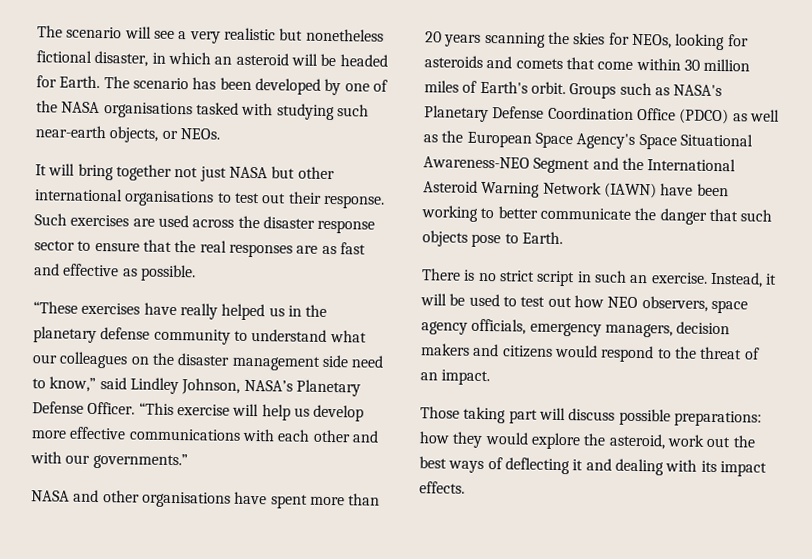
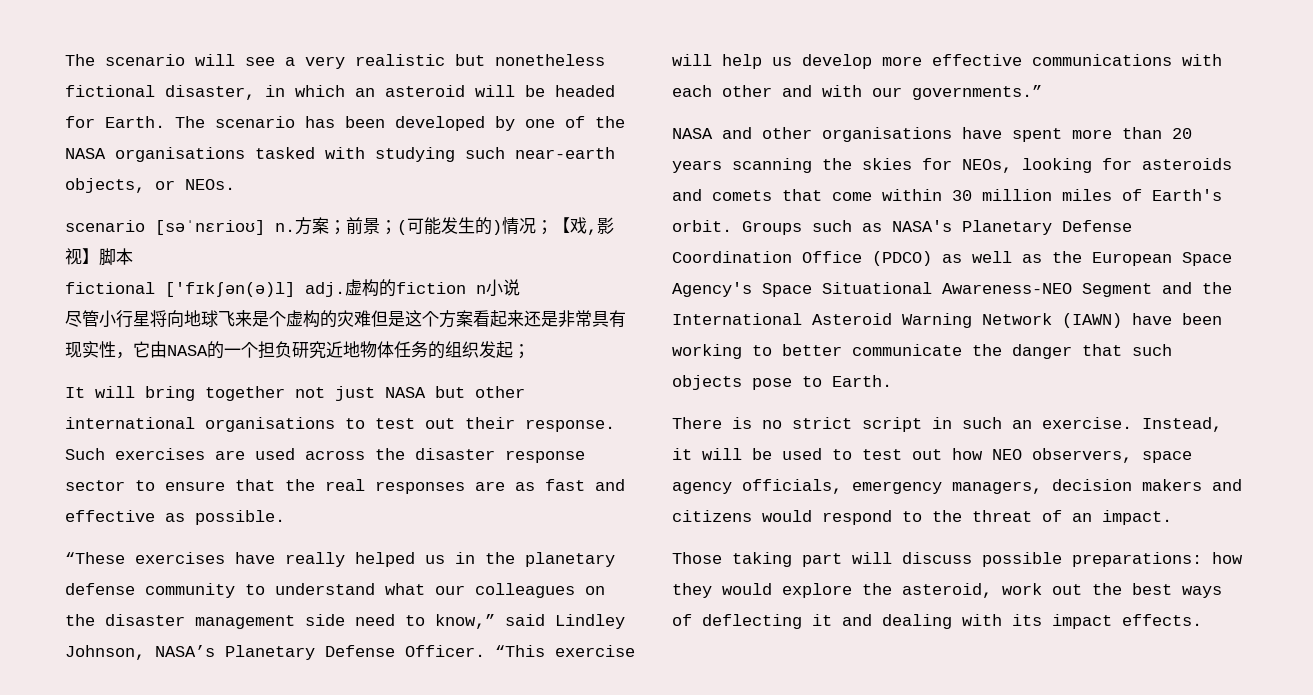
+ scenario [səˈnɛrioʊ] n.方案；前景；(可能发生的)情况；【戏,影视】脚本
+ fictional ['fɪkʃən(ə)l] adj.虚构的fiction n小说
+ 尽管小行星将向地球飞来是个虚构的灾难但是这个方案看起来还是非常具有现实性，它由NASA的一个担负研究近地物体任务的组织发起；

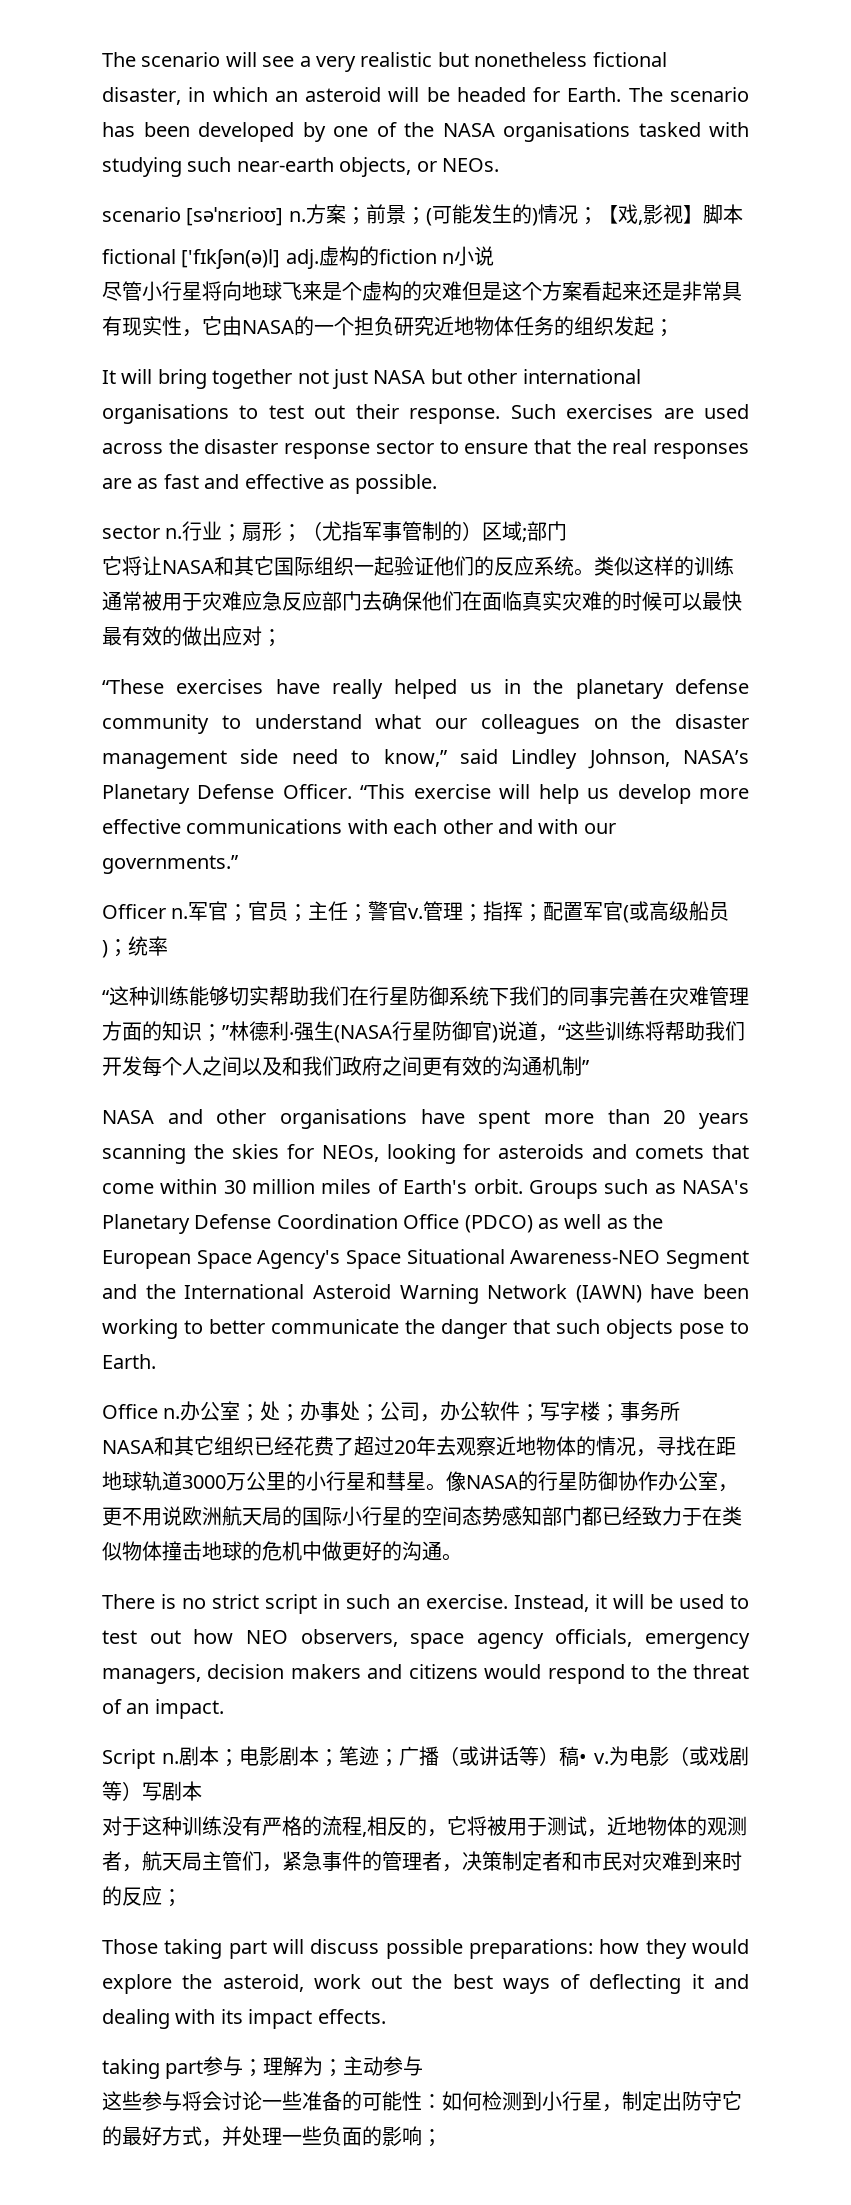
+ sector n.行业；扇形；（尤指军事管制的）区域;部门
+ 它将让NASA和其它国际组织一起验证他们的反应系统。类似这样的训练通常被用于灾难应急反应部门去确保他们在面临真实灾难的时候可以最快最有效的做出应对；
+ Officer n.军官；官员；主任；警官v.管理；指挥；配置军官(或高级船员)；统率
+ “这种训练能够切实帮助我们在行星防御系统下我们的同事完善在灾难管理方面的知识；”林德利‧强生(NASA行星防御官)说道，“这些训练将帮助我们开发每个人之间以及和我们政府之间更有效的沟通机制”
+ Office n.办公室；处；办事处；公司，办公软件；写字楼；事务所
+ NASA和其它组织已经花费了超过20年去观察近地物体的情况，寻找在距地球轨道3000万公里的小行星和彗星。像NASA的行星防御协作办公室，更不用说欧洲航天局的国际小行星的空间态势感知部门都已经致力于在类似物体撞击地球的危机中做更好的沟通。
+ Script n.剧本；电影剧本；笔迹；广播（或讲话等）稿• v.为电影（或戏剧等）写剧本
+ 对于这种训练没有严格的流程,相反的，它将被用于测试，近地物体的观测者，航天局主管们，紧急事件的管理者，决策制定者和市民对灾难到来时的反应；
+ taking part参与；理解为；主动参与
+ 这些参与将会讨论一些准备的可能性：如何检测到小行星，制定出防守它的最好方式，并处理一些负面的影响；

